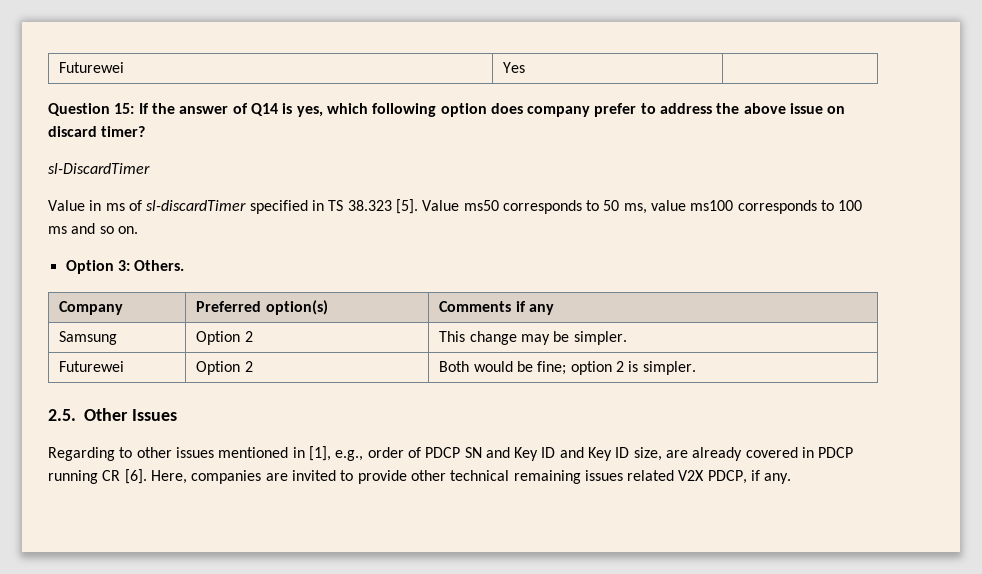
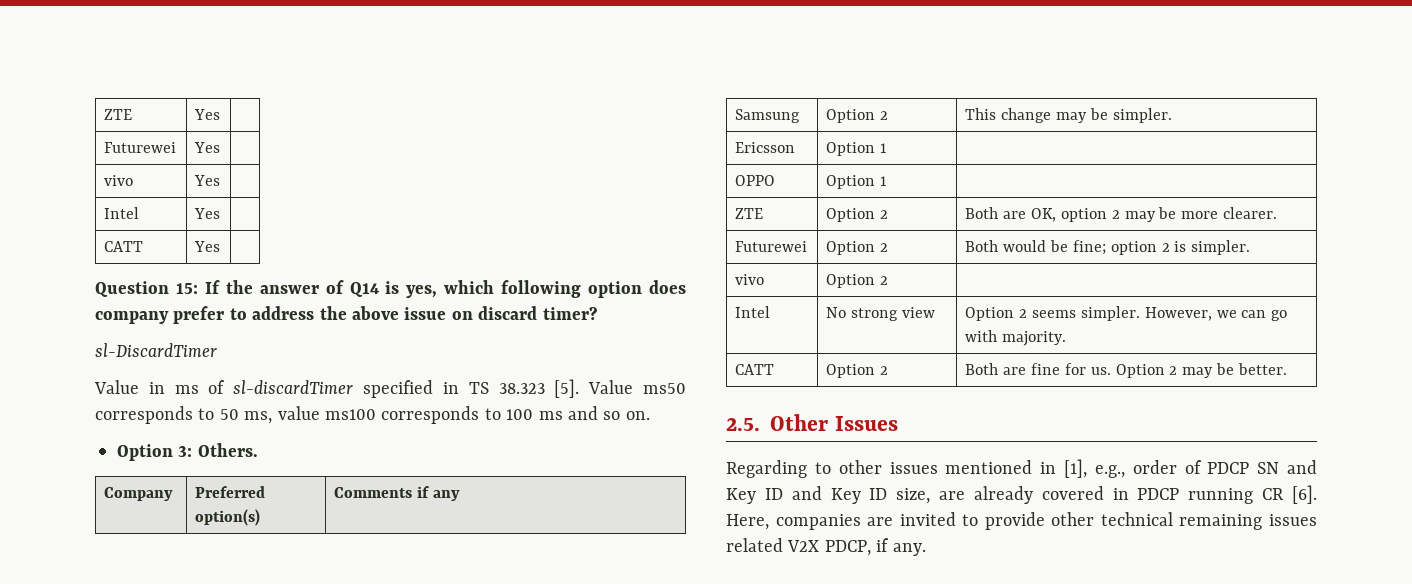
+ ZTE | Yes |
+ vivo | Yes |
+ Intel | Yes |
+ CATT | Yes |
+ Ericsson | Option 1 |
+ OPPO | Option 1 |
+ ZTE | Option 2 | Both are OK, option 2 may be more clearer.
+ vivo | Option 2 |
+ Intel | No strong view | Option 2 seems simpler. However, we can go with majority.
+ CATT | Option 2 | Both are fine for us. Option 2 may be better.

